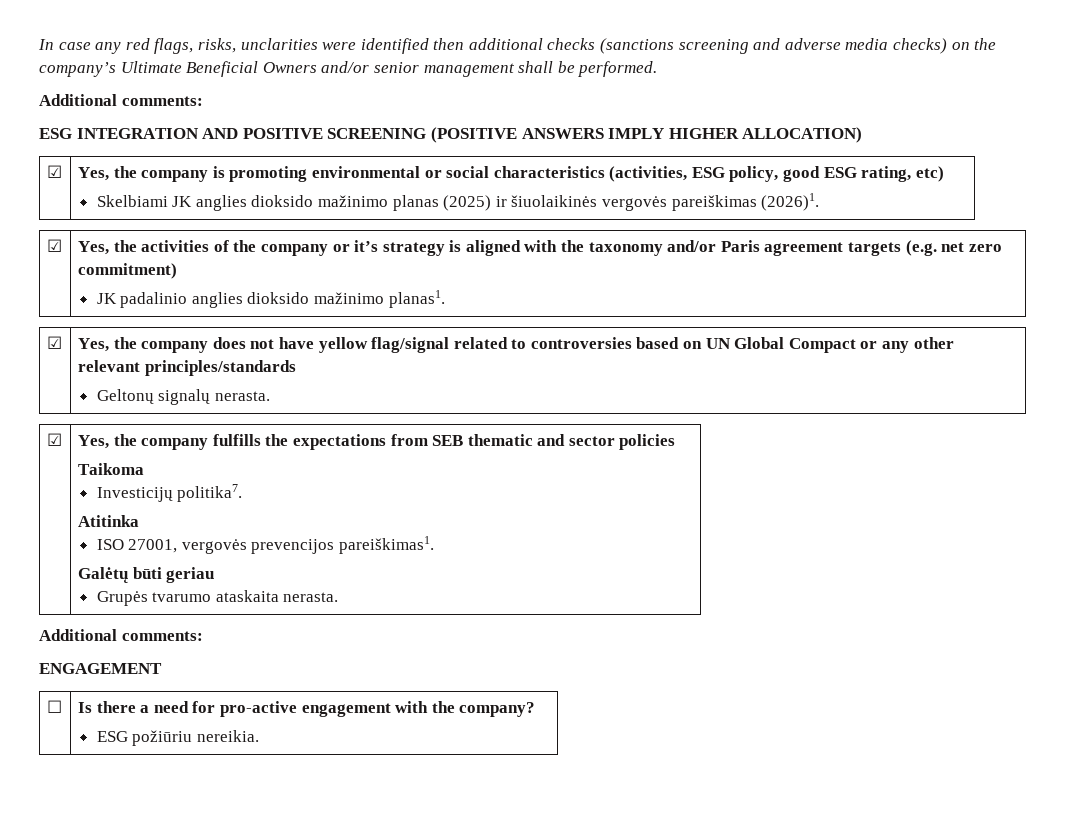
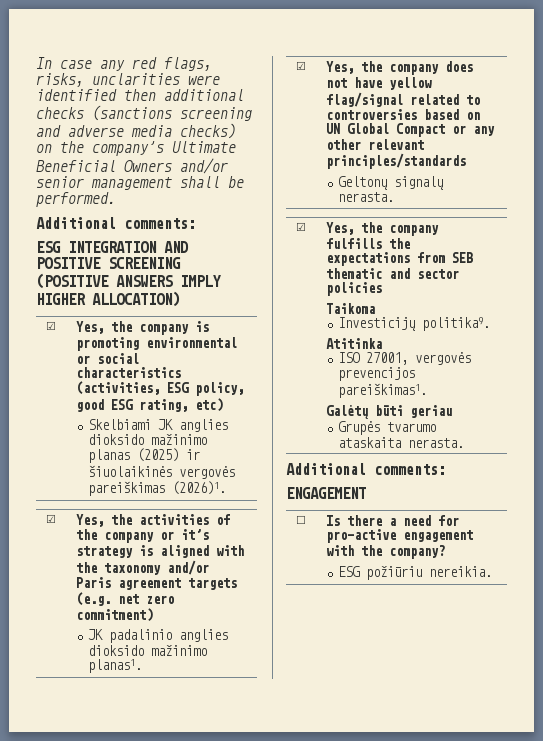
  ☑ | Yes, the company fulfills the expectations from SEB thematic and sector policies
  Taikoma
- Investicijų politika7.
+ Investicijų politika9.

